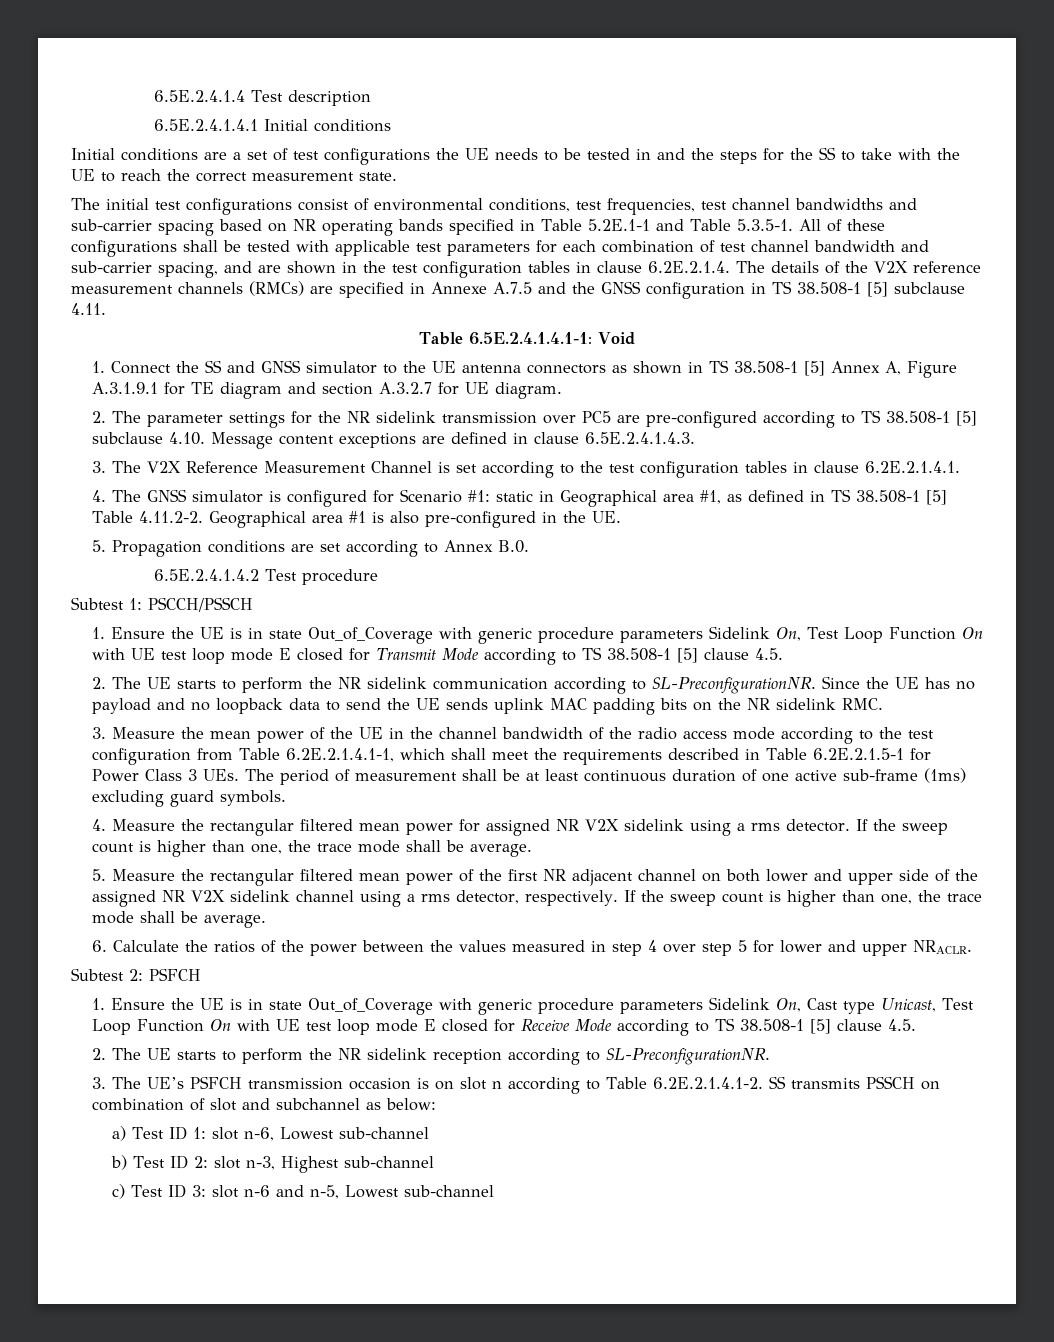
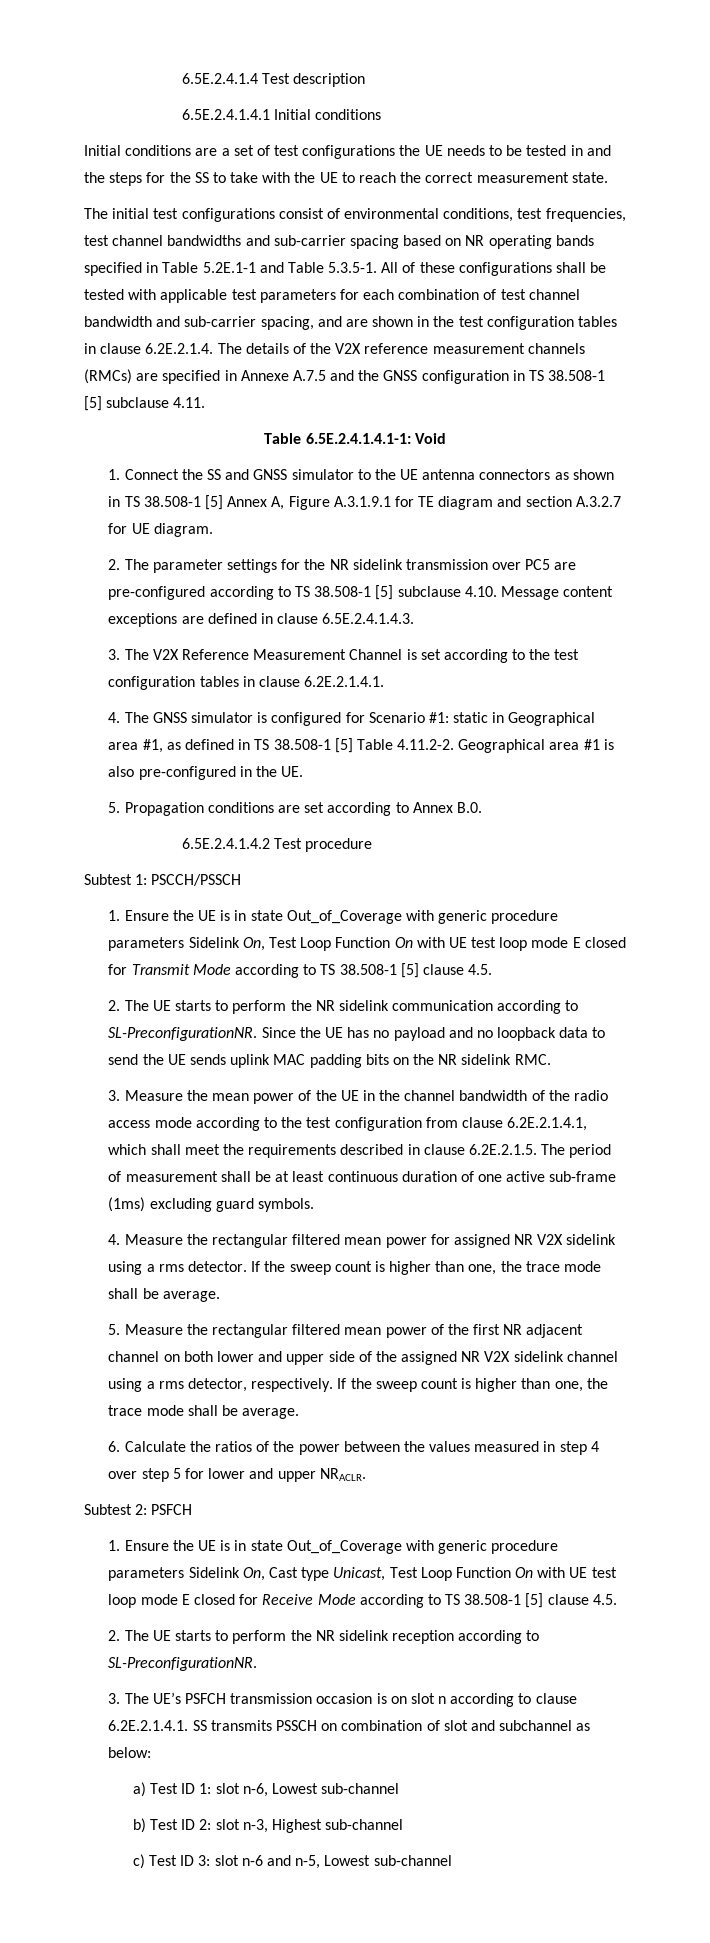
- 3. Measure the mean power of the UE in the channel bandwidth of the radio access mode according to the test configuration from Table 6.2E.2.1.4.1-1, which shall meet the requirements described in Table 6.2E.2.1.5-1 for Power Class 3 UEs. The period of measurement shall be at least continuous duration of one active sub-frame (1ms) excluding guard symbols.
+ 3. Measure the mean power of the UE in the channel bandwidth of the radio access mode according to the test configuration from clause 6.2E.2.1.4.1, which shall meet the requirements described in clause 6.2E.2.1.5. The period of measurement shall be at least continuous duration of one active sub-frame (1ms) excluding guard symbols.
- 3. The UE’s PSFCH transmission occasion is on slot n according to Table 6.2E.2.1.4.1-2. SS transmits PSSCH on combination of slot and subchannel as below:
+ 3. The UE’s PSFCH transmission occasion is on slot n according to clause 6.2E.2.1.4.1. SS transmits PSSCH on combination of slot and subchannel as below:

